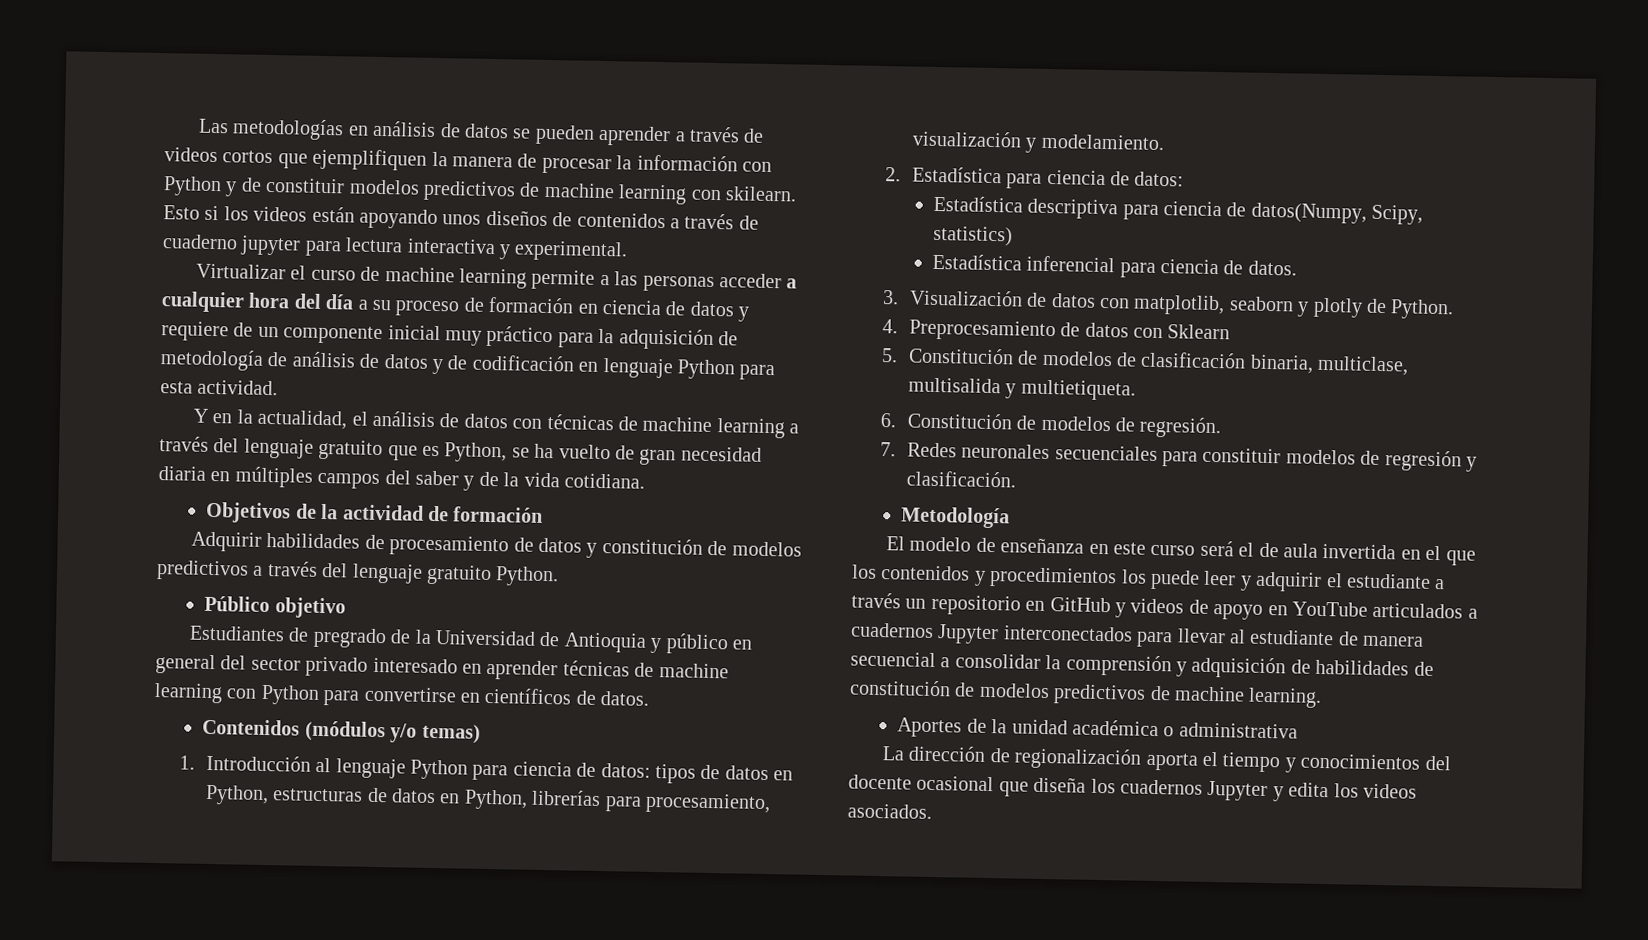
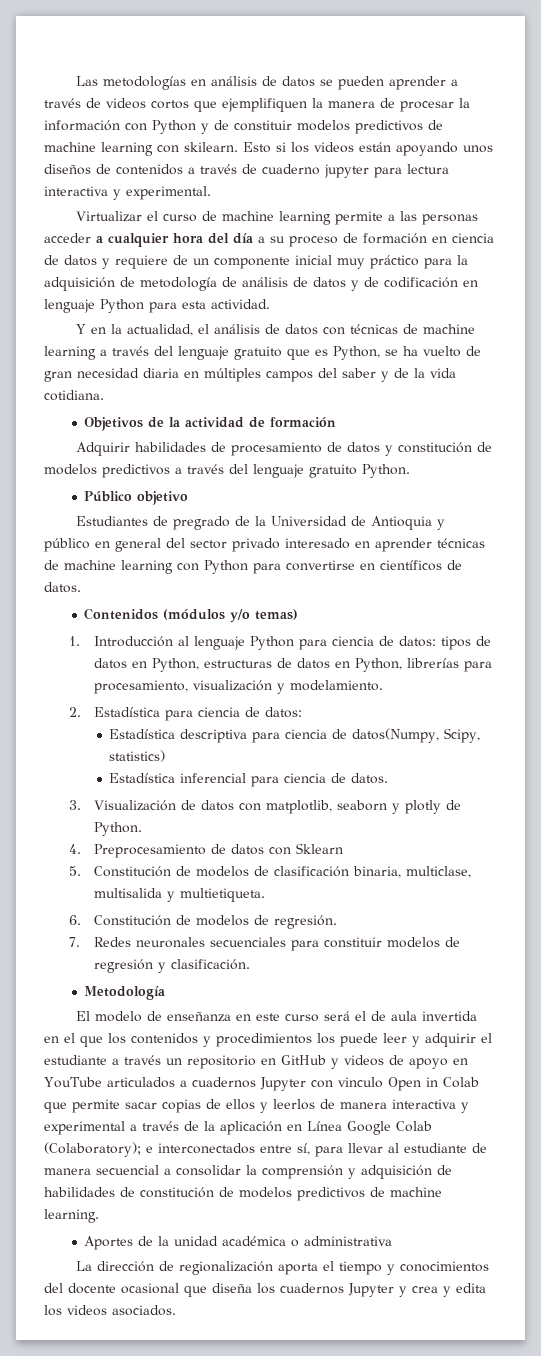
- El modelo de enseñanza en este curso será el de aula invertida en el que los contenidos y procedimientos los puede leer y adquirir el estudiante a través un repositorio en GitHub y videos de apoyo en YouTube articulados a cuadernos Jupyter interconectados para llevar al estudiante de manera secuencial a consolidar la comprensión y adquisición de habilidades de constitución de modelos predictivos de machine learning.
+ El modelo de enseñanza en este curso será el de aula invertida en el que los contenidos y procedimientos los puede leer y adquirir el estudiante a través un repositorio en GitHub y videos de apoyo en YouTube articulados a cuadernos Jupyter con vinculo Open in Colab que permite sacar copias de ellos y leerlos de manera interactiva y experimental a través de la aplicación en Línea Google Colab (Colaboratory); e interconectados entre sí, para llevar al estudiante de manera secuencial a consolidar la comprensión y adquisición de habilidades de constitución de modelos predictivos de machine learning.
- La dirección de regionalización aporta el tiempo y conocimientos del docente ocasional que diseña los cuadernos Jupyter y edita los videos asociados.
+ La dirección de regionalización aporta el tiempo y conocimientos del docente ocasional que diseña los cuadernos Jupyter y crea y edita los videos asociados.

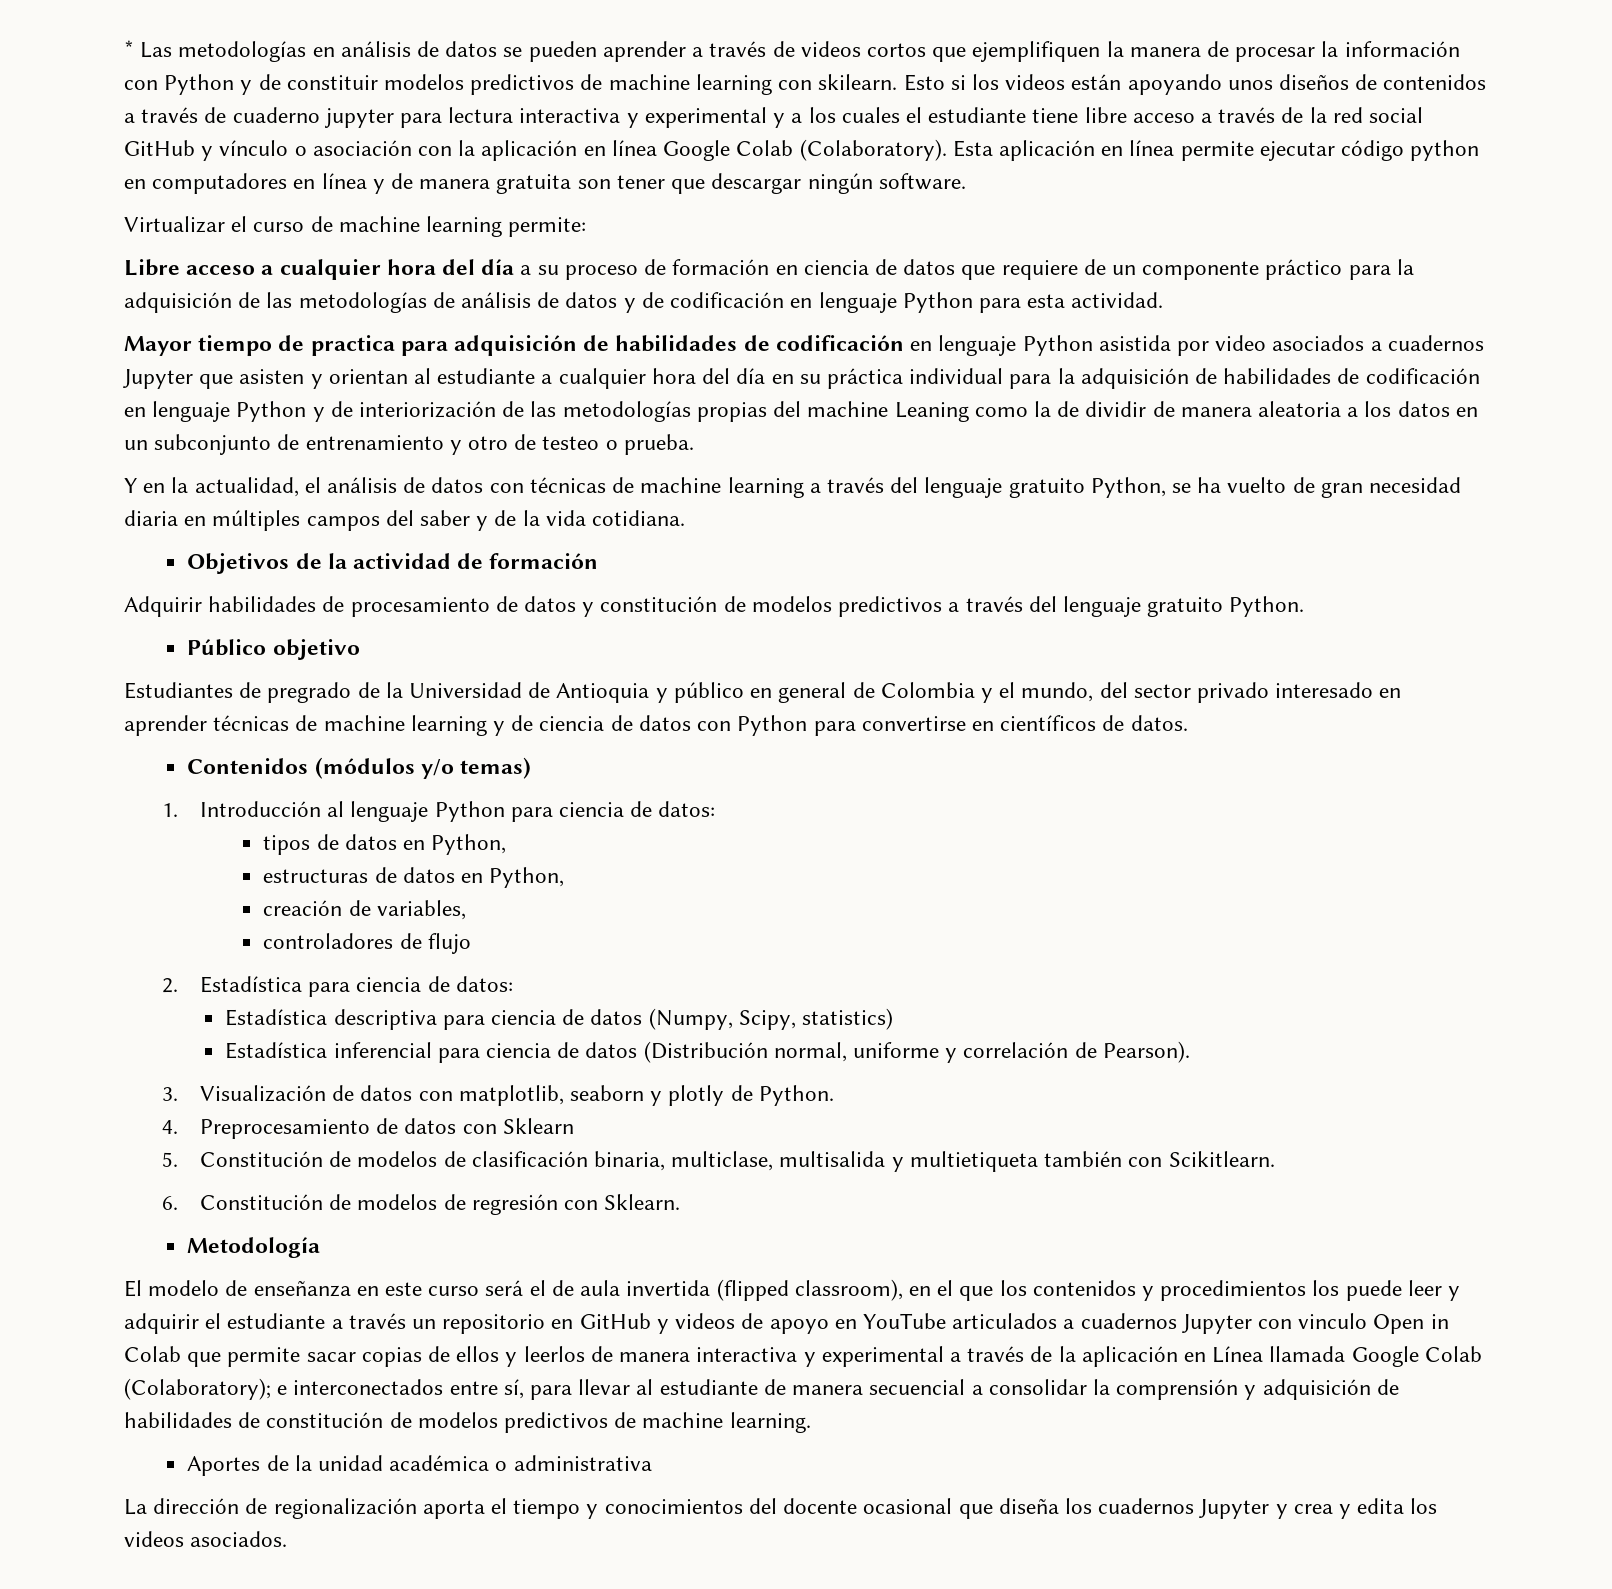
- Las metodologías en análisis de datos se pueden aprender a través de videos cortos que ejemplifiquen la manera de procesar la información con Python y de constituir modelos predictivos de machine learning con skilearn.
+ * Las metodologías en análisis de datos se pueden aprender a través de videos cortos que ejemplifiquen la manera de procesar la información con Python y de constituir modelos predictivos de machine learning con skilearn.
- Esto si los videos están apoyando unos diseños de contenidos a través de cuaderno jupyter para lectura interactiva y experimental.
+ Esto si los videos están apoyando unos diseños de contenidos a través de cuaderno jupyter para lectura interactiva y experimental y a los cuales el estudiante tiene libre acceso a través de la red social GitHub y vínculo o asociación con la aplicación en línea Google Colab (Colaboratory). Esta aplicación en línea permite ejecutar código python en computadores en línea y de manera gratuita son tener que descargar ningún software.
- Virtualizar el curso de machine learning permite a las personas acceder a cualquier hora del día a su proceso de formación en ciencia de datos y requiere de un componente inicial muy práctico para la adquisición de metodología de análisis de datos y de codificación en lenguaje Python para esta actividad.
+ Virtualizar el curso de machine learning permite:
+ Libre acceso a cualquier hora del día a su proceso de formación en ciencia de datos que requiere de un componente práctico para la adquisición de las metodologías de análisis de datos y de codificación en lenguaje Python para esta actividad.
+ Mayor tiempo de practica para adquisición de habilidades de codificación en lenguaje Python asistida por video asociados a cuadernos Jupyter que asisten y orientan al estudiante a cualquier hora del día en su práctica individual para la adquisición de habilidades de codificación en lenguaje Python y de interiorización de las metodologías propias del machine Leaning como la de dividir de manera aleatoria a los datos en un subconjunto de entrenamiento y otro de testeo o prueba.
- Y en la actualidad, el análisis de datos con técnicas de machine learning a través del lenguaje gratuito que es Python, se ha vuelto de gran necesidad diaria en múltiples campos del saber y de la vida cotidiana.
+ Y en la actualidad, el análisis de datos con técnicas de machine learning a través del lenguaje gratuito Python, se ha vuelto de gran necesidad diaria en múltiples campos del saber y de la vida cotidiana.
- Estudiantes de pregrado de la Universidad de Antioquia y público en general del sector privado interesado en aprender técnicas de machine learning con Python para convertirse en científicos de datos.
+ Estudiantes de pregrado de la Universidad de Antioquia y público en general de Colombia y el mundo, del sector privado interesado en aprender técnicas de machine learning y de ciencia de datos con Python para convertirse en científicos de datos.
- 1. Introducción al lenguaje Python para ciencia de datos: tipos de datos en Python, estructuras de datos en Python, librerías para procesamiento, visualización y modelamiento.
+ 1. Introducción al lenguaje Python para ciencia de datos:
+ tipos de datos en Python,
+ estructuras de datos en Python,
+ creación de variables,
+ controladores de flujo
- Estadística descriptiva para ciencia de datos(Numpy, Scipy, statistics)
+ Estadística descriptiva para ciencia de datos (Numpy, Scipy, statistics)
- Estadística inferencial para ciencia de datos.
+ Estadística inferencial para ciencia de datos (Distribución normal, uniforme y correlación de Pearson).
- 5. Constitución de modelos de clasificación binaria, multiclase, multisalida y multietiqueta.
+ 5. Constitución de modelos de clasificación binaria, multiclase, multisalida y multietiqueta también con Scikitlearn.
- 6. Constitución de modelos de regresión.
- 7. Redes neuronales secuenciales para constituir modelos de regresión y clasificación.
+ 6. Constitución de modelos de regresión con Sklearn.
- El modelo de enseñanza en este curso será el de aula invertida en el que los contenidos y procedimientos los puede leer y adquirir el estudiante a través un repositorio en GitHub y videos de apoyo en YouTube articulados a cuadernos Jupyter con vinculo Open in Colab que permite sacar copias de ellos y leerlos de manera interactiva y experimental a través de la aplicación en Línea Google Colab (Colaboratory);
+ El modelo de enseñanza en este curso será el de aula invertida (flipped classroom), en el que los contenidos y procedimientos los puede leer y adquirir el estudiante a través un repositorio en GitHub y videos de apoyo en YouTube articulados a cuadernos Jupyter con vinculo Open in Colab que permite sacar copias de ellos y leerlos de manera interactiva y experimental a través de la aplicación en Línea llamada Google Colab (Colaboratory);

